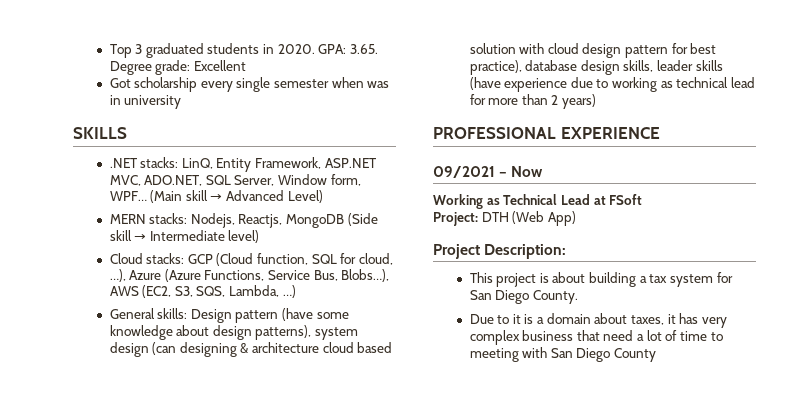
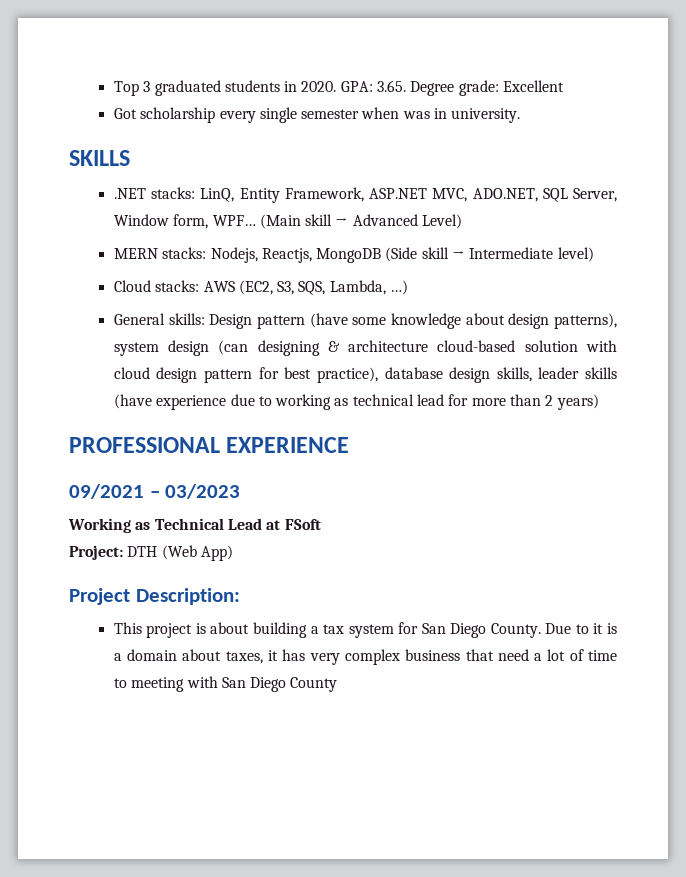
- Got scholarship every single semester when was in university
+ Got scholarship every single semester when was in university.
- Cloud stacks: GCP (Cloud function, SQL for cloud, …), Azure (Azure Functions, Service Bus, Blobs…), AWS (EC2, S3, SQS, Lambda, …)
+ Cloud stacks: AWS (EC2, S3, SQS, Lambda, …)
- General skills: Design pattern (have some knowledge about design patterns), system design (can designing & architecture cloud based solution with cloud design pattern for best practice), database design skills, leader skills (have experience due to working as technical lead for more than 2 years)
+ General skills: Design pattern (have some knowledge about design patterns), system design (can designing & architecture cloud-based solution with cloud design pattern for best practice), database design skills, leader skills (have experience due to working as technical lead for more than 2 years)
- 09/2021 – Now
+ 09/2021 – 03/2023
- This project is about building a tax system for San Diego County.
- Due to it is a domain about taxes, it has very complex business that need a lot of time to meeting with San Diego County
+ This project is about building a tax system for San Diego County. Due to it is a domain about taxes, it has very complex business that need a lot of time to meeting with San Diego County

